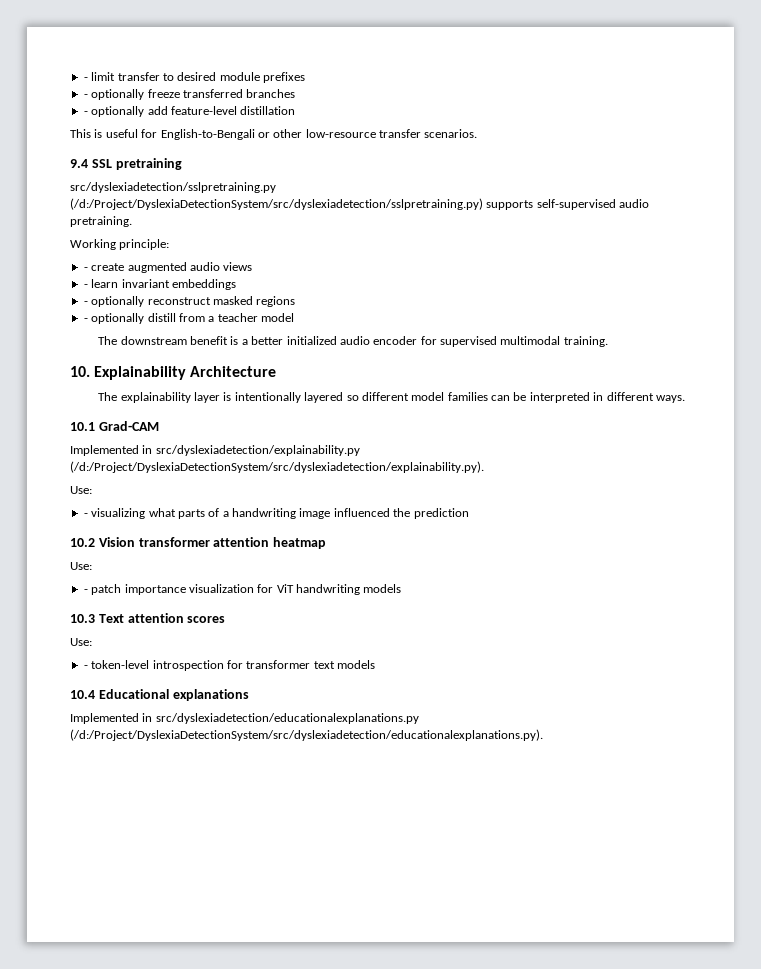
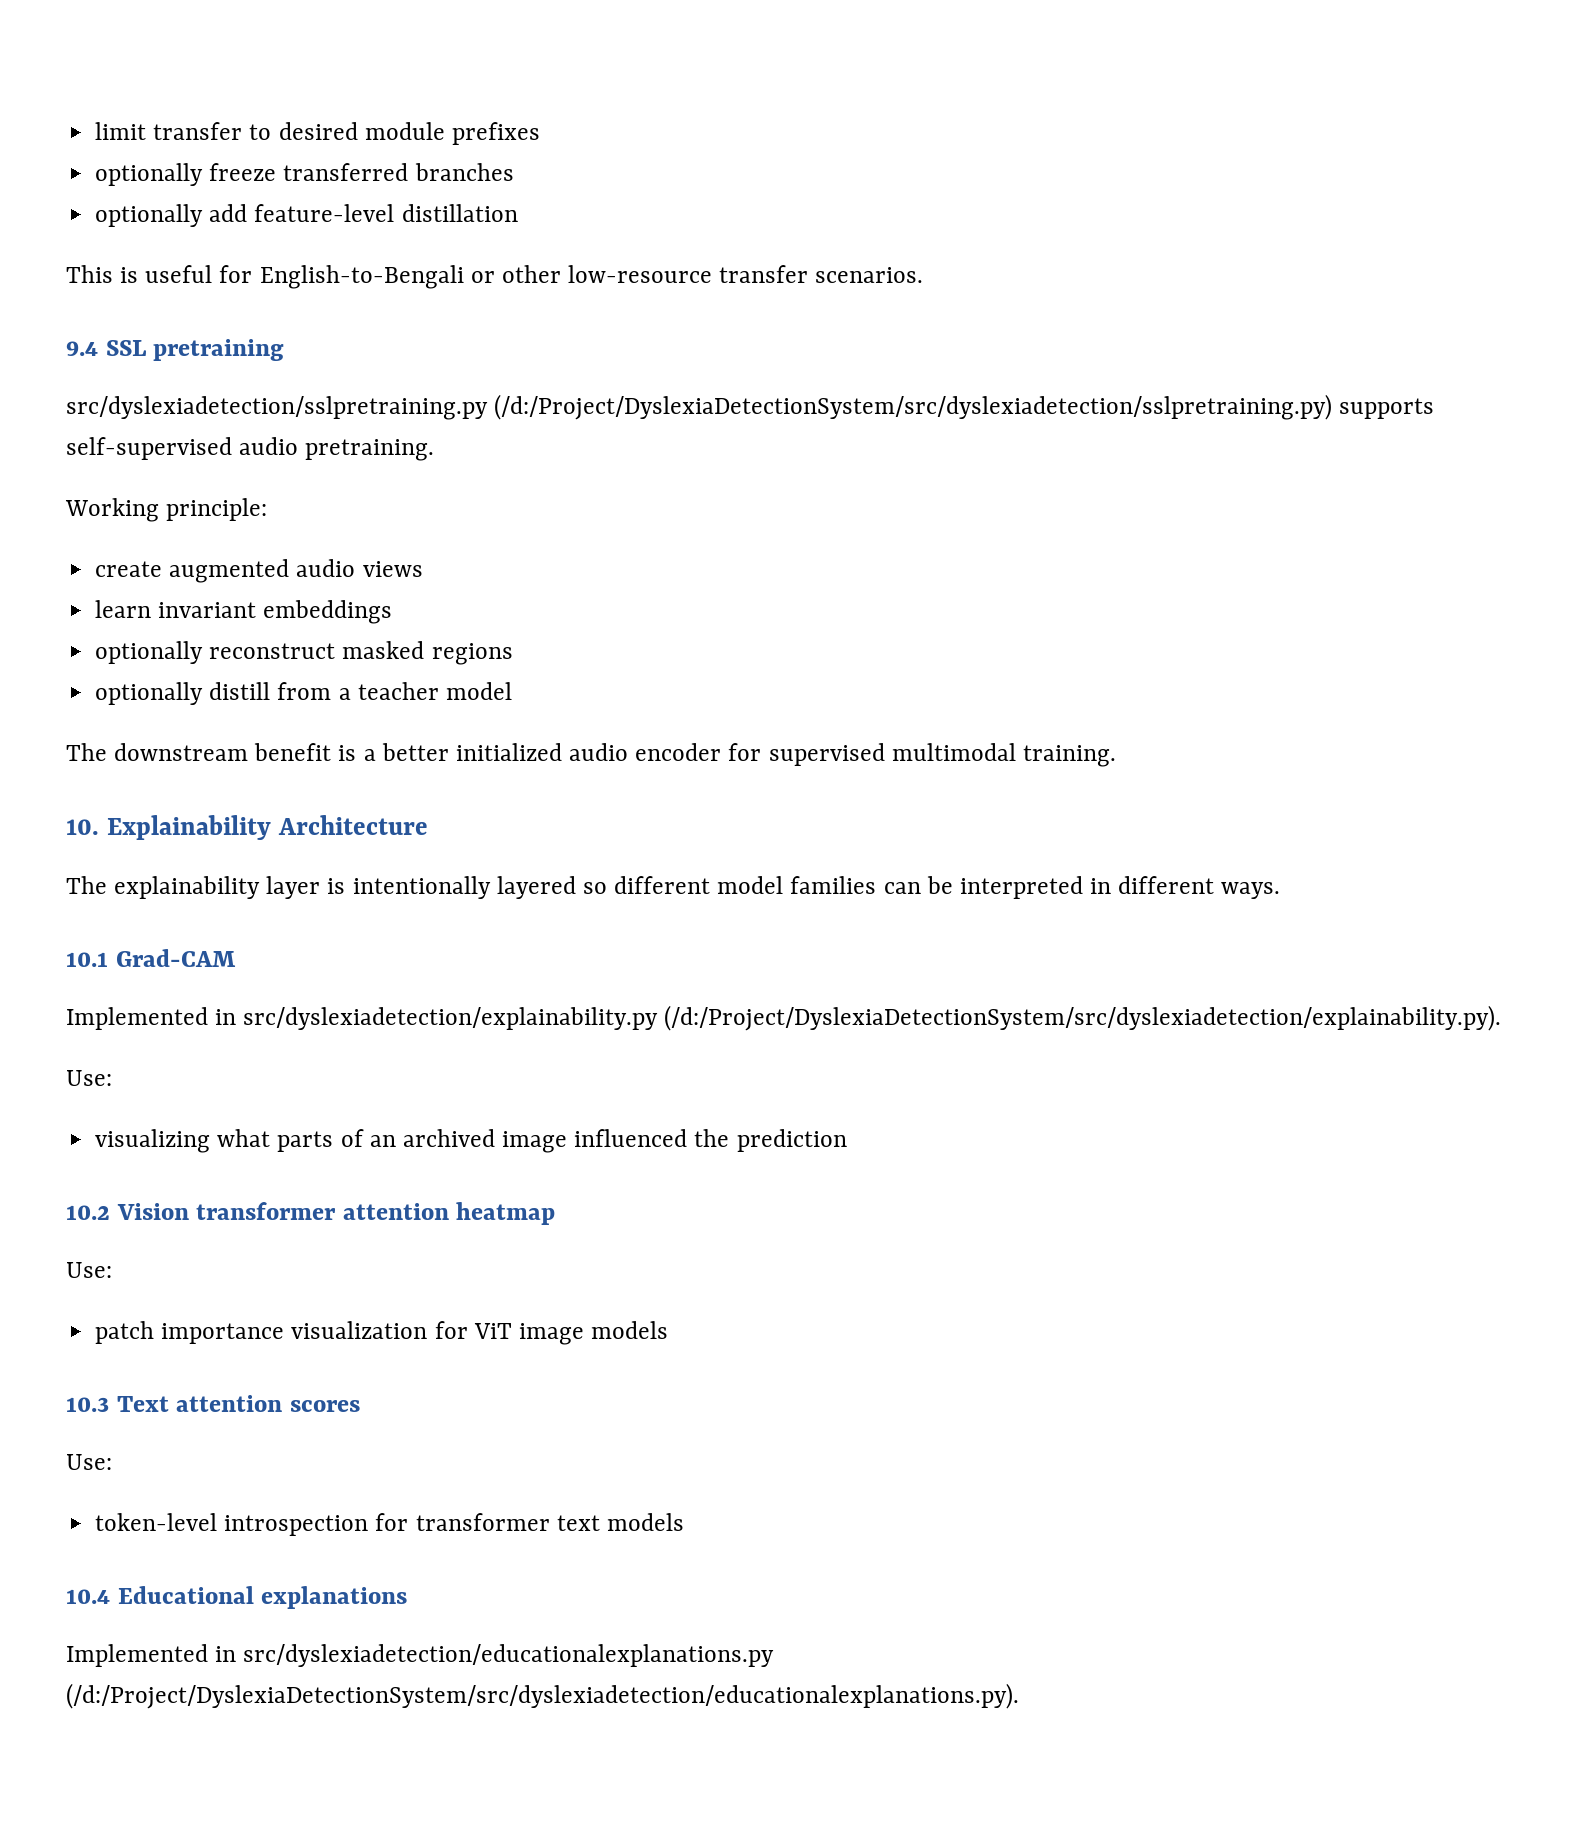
- - limit transfer to desired module prefixes
+ limit transfer to desired module prefixes
- - optionally freeze transferred branches
+ optionally freeze transferred branches
- - optionally add feature-level distillation
+ optionally add feature-level distillation
- - create augmented audio views
+ create augmented audio views
- - learn invariant embeddings
+ learn invariant embeddings
- - optionally reconstruct masked regions
+ optionally reconstruct masked regions
- - optionally distill from a teacher model
+ optionally distill from a teacher model
- - visualizing what parts of a handwriting image influenced the prediction
+ visualizing what parts of an archived image influenced the prediction
- - patch importance visualization for ViT handwriting models
+ patch importance visualization for ViT image models
- - token-level introspection for transformer text models
+ token-level introspection for transformer text models

